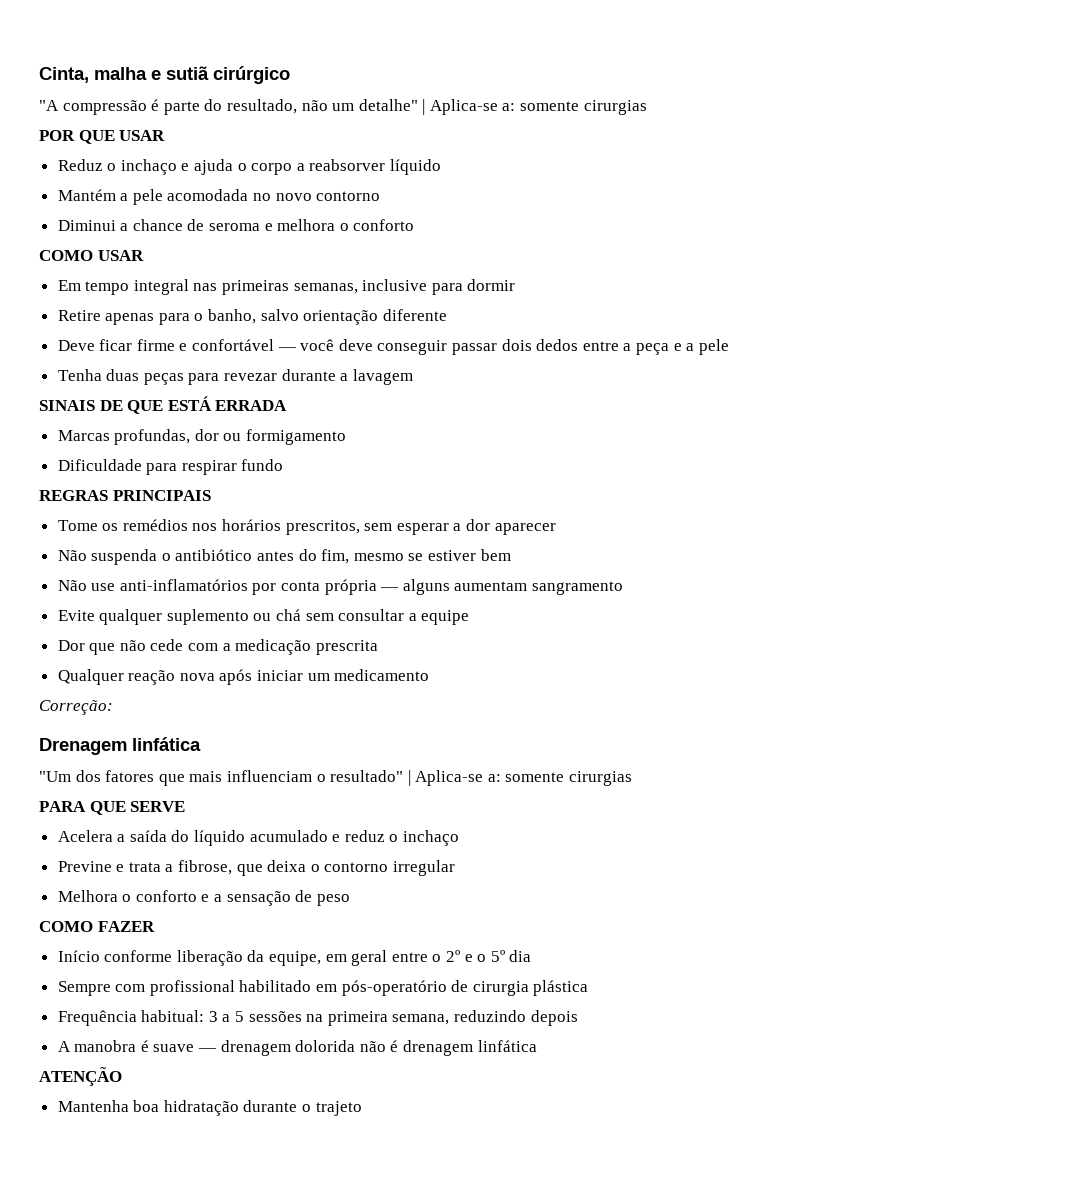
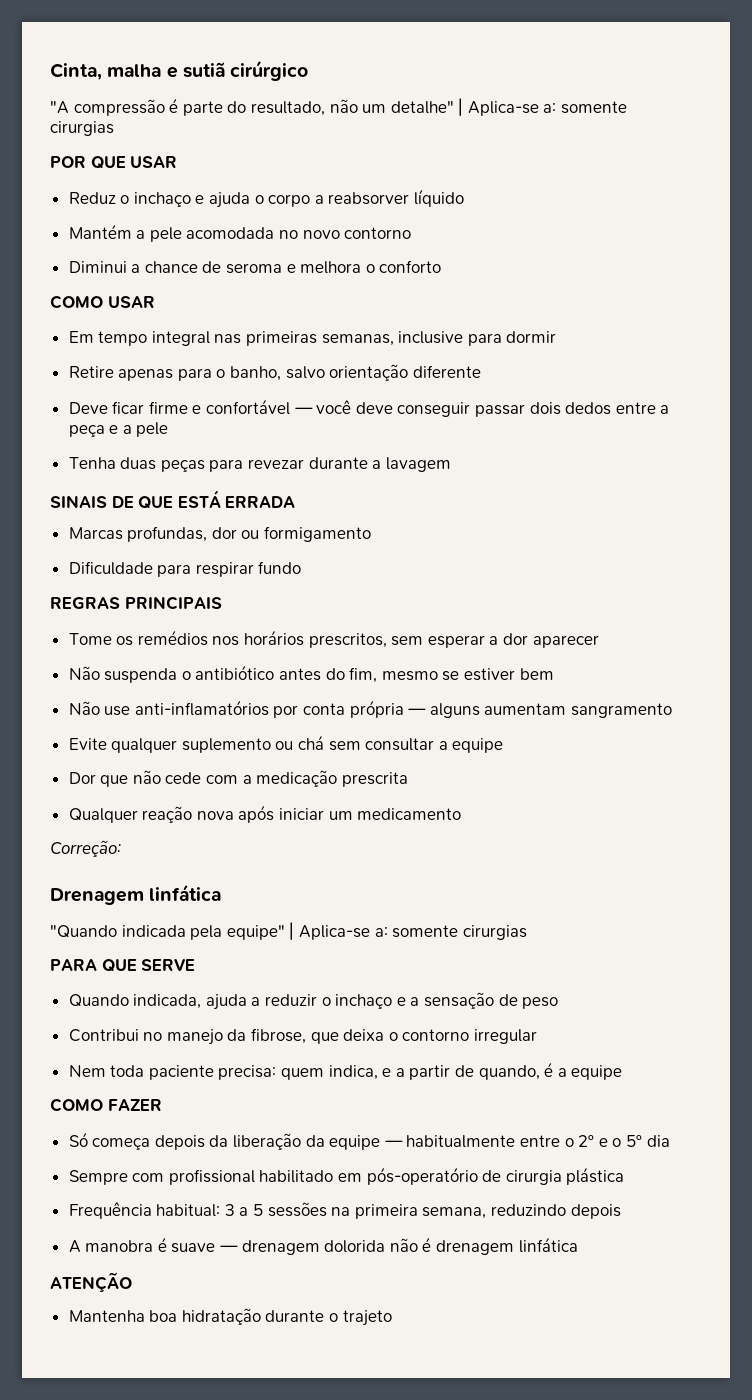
- "Um dos fatores que mais influenciam o resultado" | Aplica-se a: somente cirurgias
+ "Quando indicada pela equipe" | Aplica-se a: somente cirurgias
- Acelera a saída do líquido acumulado e reduz o inchaço
- Previne e trata a fibrose, que deixa o contorno irregular
+ Quando indicada, ajuda a reduzir o inchaço e a sensação de peso
+ Contribui no manejo da fibrose, que deixa o contorno irregular
- Melhora o conforto e a sensação de peso
+ Nem toda paciente precisa: quem indica, e a partir de quando, é a equipe
  COMO FAZER
- Início conforme liberação da equipe, em geral entre o 2º e o 5º dia
+ Só começa depois da liberação da equipe — habitualmente entre o 2º e o 5º dia

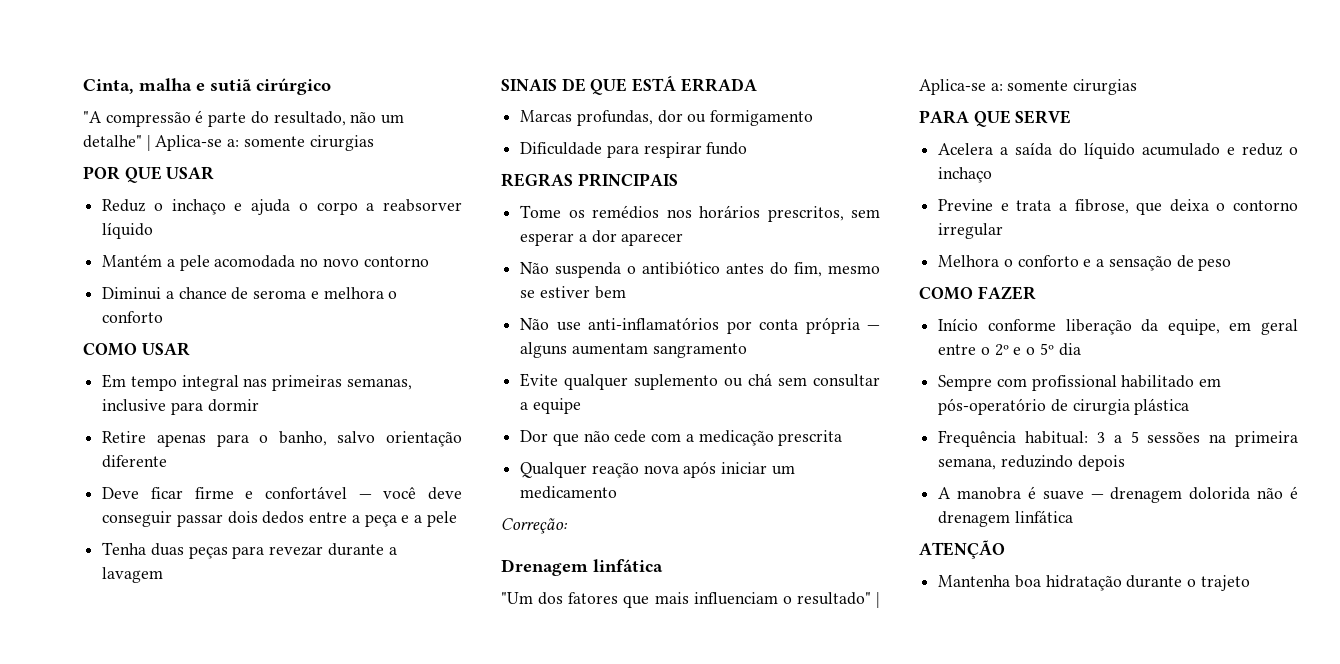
- "Quando indicada pela equipe" | Aplica-se a: somente cirurgias
+ "Um dos fatores que mais influenciam o resultado" | Aplica-se a: somente cirurgias
- Quando indicada, ajuda a reduzir o inchaço e a sensação de peso
- Contribui no manejo da fibrose, que deixa o contorno irregular
+ Acelera a saída do líquido acumulado e reduz o inchaço
+ Previne e trata a fibrose, que deixa o contorno irregular
- Nem toda paciente precisa: quem indica, e a partir de quando, é a equipe
+ Melhora o conforto e a sensação de peso
  COMO FAZER
- Só começa depois da liberação da equipe — habitualmente entre o 2º e o 5º dia
+ Início conforme liberação da equipe, em geral entre o 2º e o 5º dia

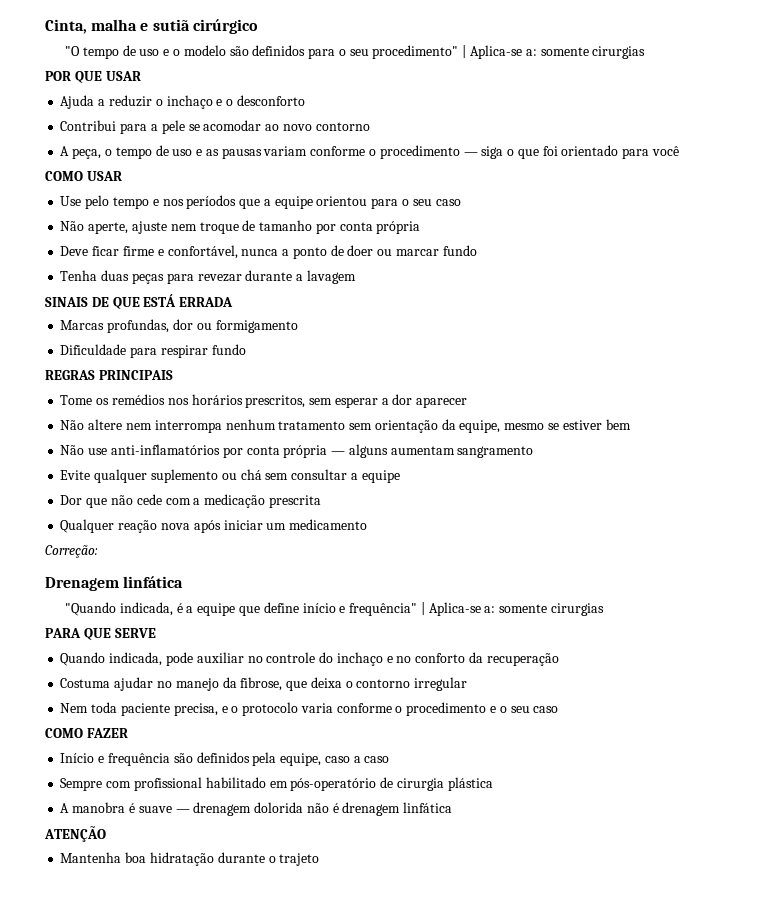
- "A compressão é parte do resultado, não um detalhe" | Aplica-se a: somente cirurgias
+ "O tempo de uso e o modelo são definidos para o seu procedimento" | Aplica-se a: somente cirurgias
- Reduz o inchaço e ajuda o corpo a reabsorver líquido
- Mantém a pele acomodada no novo contorno
- Diminui a chance de seroma e melhora o conforto
+ Ajuda a reduzir o inchaço e o desconforto
+ Contribui para a pele se acomodar ao novo contorno
+ A peça, o tempo de uso e as pausas variam conforme o procedimento — siga o que foi orientado para você
  COMO USAR
- Em tempo integral nas primeiras semanas, inclusive para dormir
- Retire apenas para o banho, salvo orientação diferente
- Deve ficar firme e confortável — você deve conseguir passar dois dedos entre a peça e a pele
+ Use pelo tempo e nos períodos que a equipe orientou para o seu caso
+ Não aperte, ajuste nem troque de tamanho por conta própria
+ Deve ficar firme e confortável, nunca a ponto de doer ou marcar fundo
- Não suspenda o antibiótico antes do fim, mesmo se estiver bem
+ Não altere nem interrompa nenhum tratamento sem orientação da equipe, mesmo se estiver bem
- "Um dos fatores que mais influenciam o resultado" | Aplica-se a: somente cirurgias
+ "Quando indicada, é a equipe que define início e frequência" | Aplica-se a: somente cirurgias
- Acelera a saída do líquido acumulado e reduz o inchaço
- Previne e trata a fibrose, que deixa o contorno irregular
+ Quando indicada, pode auxiliar no controle do inchaço e no conforto da recuperação
+ Costuma ajudar no manejo da fibrose, que deixa o contorno irregular
- Melhora o conforto e a sensação de peso
+ Nem toda paciente precisa, e o protocolo varia conforme o procedimento e o seu caso
  COMO FAZER
- Início conforme liberação da equipe, em geral entre o 2º e o 5º dia
+ Início e frequência são definidos pela equipe, caso a caso
- Frequência habitual: 3 a 5 sessões na primeira semana, reduzindo depois

